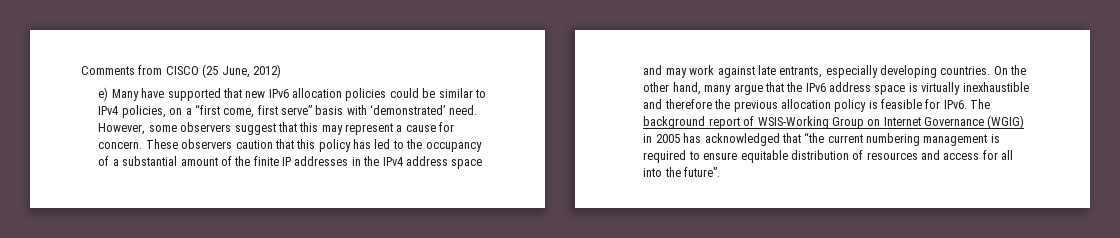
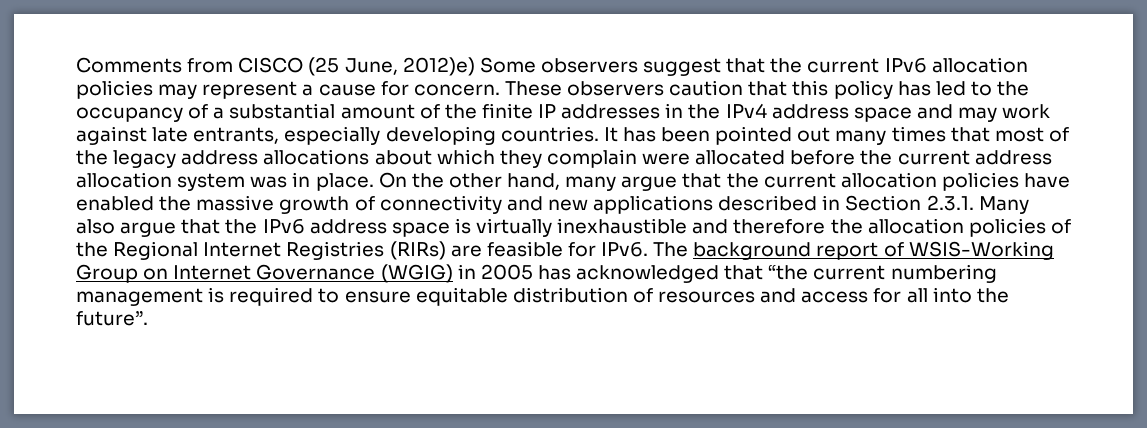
- Comments from CISCO (25 June, 2012)
- e) Many have supported that new IPv6 allocation policies could be similar to IPv4 policies, on a “first come, first serve” basis with ‘demonstrated’ need. However, some observers suggest that this may represent a cause for concern.
+ Comments from CISCO (25 June, 2012)e) Some observers suggest that the current IPv6 allocation policies may represent a cause for concern.
+ It has been pointed out many times that most of the legacy address allocations about which they complain were allocated before the current address allocation system was in place.
- On the other hand, many argue that the IPv6 address space is virtually inexhaustible and therefore the previous allocation policy is feasible for IPv6.
+ On the other hand, many argue that the current allocation policies have enabled the massive growth of connectivity and new applications described in Section 2.3.1. Many also argue that the IPv6 address space is virtually inexhaustible and therefore the allocation policies of the Regional Internet Registries (RIRs) are feasible for IPv6.

